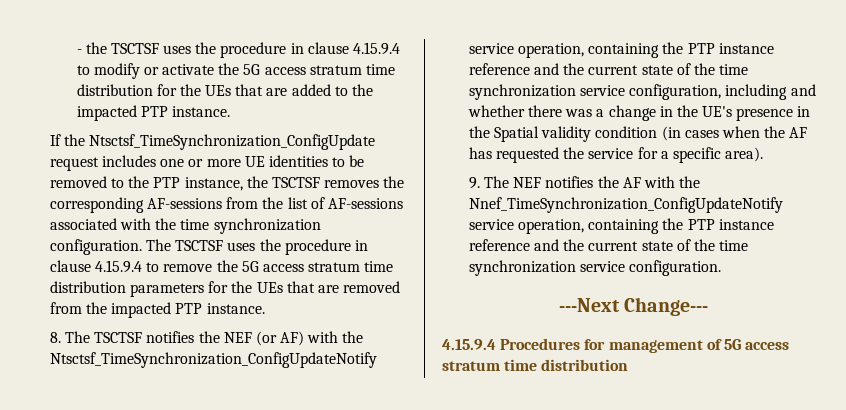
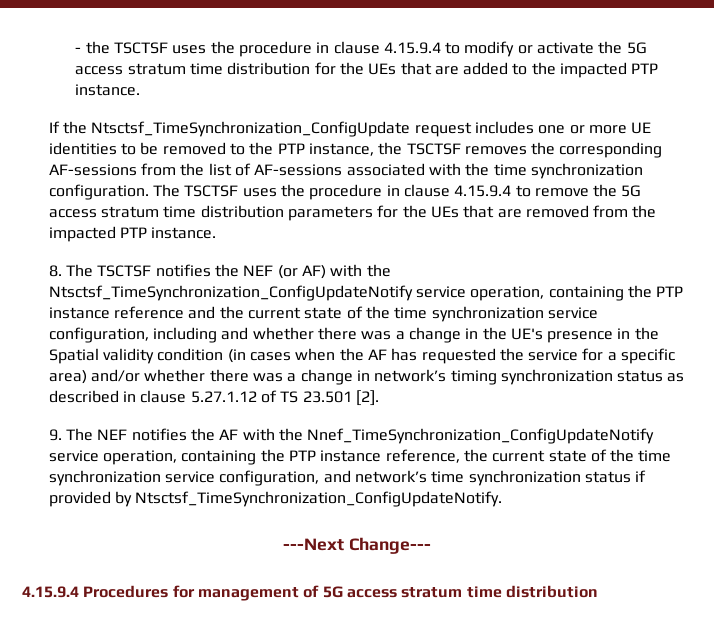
- 8. The TSCTSF notifies the NEF (or AF) with the Ntsctsf_TimeSynchronization_ConfigUpdateNotify service operation, containing the PTP instance reference and the current state of the time synchronization service configuration, including and whether there was a change in the UE's presence in the Spatial validity condition (in cases when the AF has requested the service for a specific area).
+ 8. The TSCTSF notifies the NEF (or AF) with the Ntsctsf_TimeSynchronization_ConfigUpdateNotify service operation, containing the PTP instance reference and the current state of the time synchronization service configuration, including and whether there was a change in the UE's presence in the Spatial validity condition (in cases when the AF has requested the service for a specific area) and/or whether there was a change in network’s timing synchronization status as described in clause 5.27.1.12 of TS 23.501 [2].
- 9. The NEF notifies the AF with the Nnef_TimeSynchronization_ConfigUpdateNotify service operation, containing the PTP instance reference and the current state of the time synchronization service configuration.
+ 9. The NEF notifies the AF with the Nnef_TimeSynchronization_ConfigUpdateNotify service operation, containing the PTP instance reference, the current state of the time synchronization service configuration, and network’s time synchronization status if provided by Ntsctsf_TimeSynchronization_ConfigUpdateNotify.

